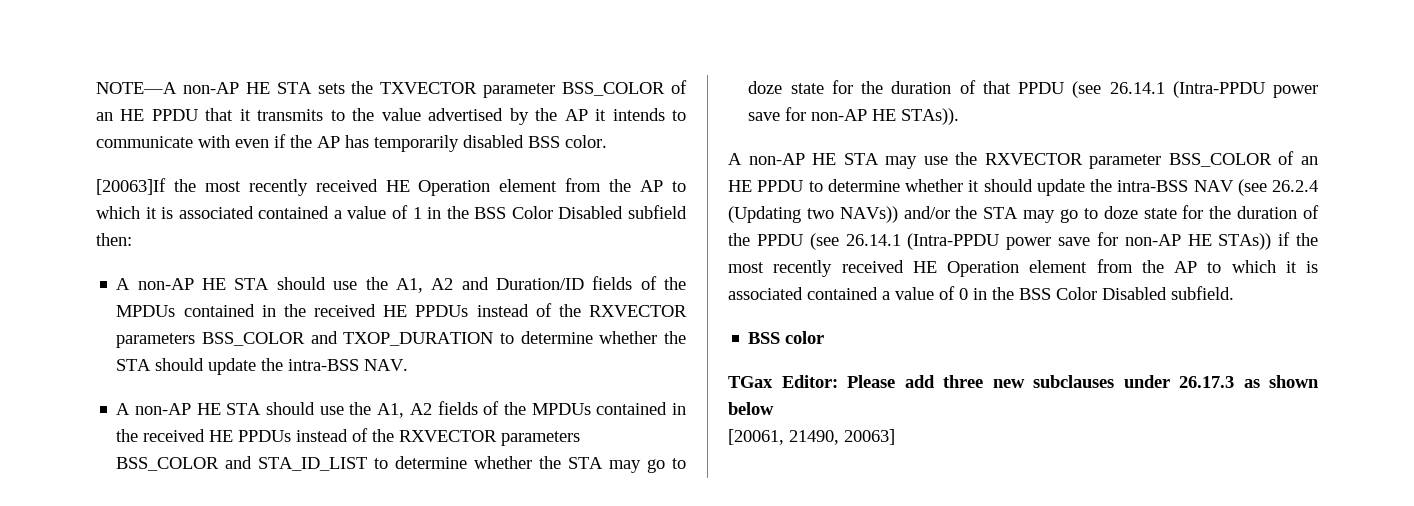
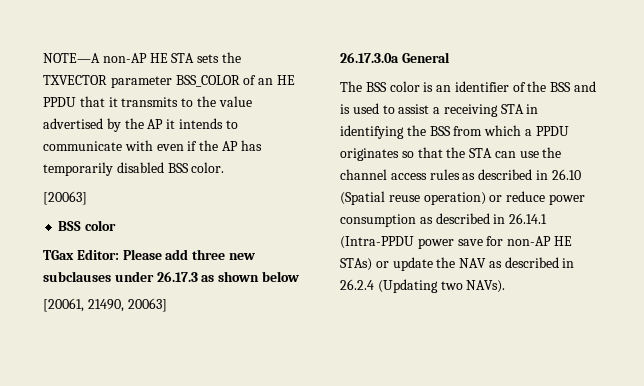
- [20063]If the most recently received HE Operation element from the AP to which it is associated contained a value of 1 in the BSS Color Disabled subfield then:
- A non-AP HE STA should use the A1, A2 and Duration/ID fields of the MPDUs contained in the received HE PPDUs instead of the RXVECTOR parameters BSS_COLOR and TXOP_DURATION to determine whether the STA should update the intra-BSS NAV.
- A non-AP HE STA should use the A1, A2 fields of the MPDUs contained in the received HE PPDUs instead of the RXVECTOR parameters BSS_COLOR and STA_ID_LIST to determine whether the STA may go to doze state for the duration of that PPDU (see 26.14.1 (Intra-PPDU power save for non-AP HE STAs)).
- A non-AP HE STA may use the RXVECTOR parameter BSS_COLOR of an HE PPDU to determine whether it should update the intra-BSS NAV (see 26.2.4 (Updating two NAVs)) and/or the STA may go to doze state for the duration of the PPDU (see 26.14.1 (Intra-PPDU power save for non-AP HE STAs)) if the most recently received HE Operation element from the AP to which it is associated contained a value of 0 in the BSS Color Disabled subfield.
+ [20063]
+ 26.17.3.0a General
+ The BSS color is an identifier of the BSS and is used to assist a receiving STA in identifying the BSS from which a PPDU originates so that the STA can use the channel access rules as described in 26.10 (Spatial reuse operation) or reduce power consumption as described in 26.14.1 (Intra-PPDU power save for non-AP HE STAs) or update the NAV as described in 26.2.4 (Updating two NAVs).

